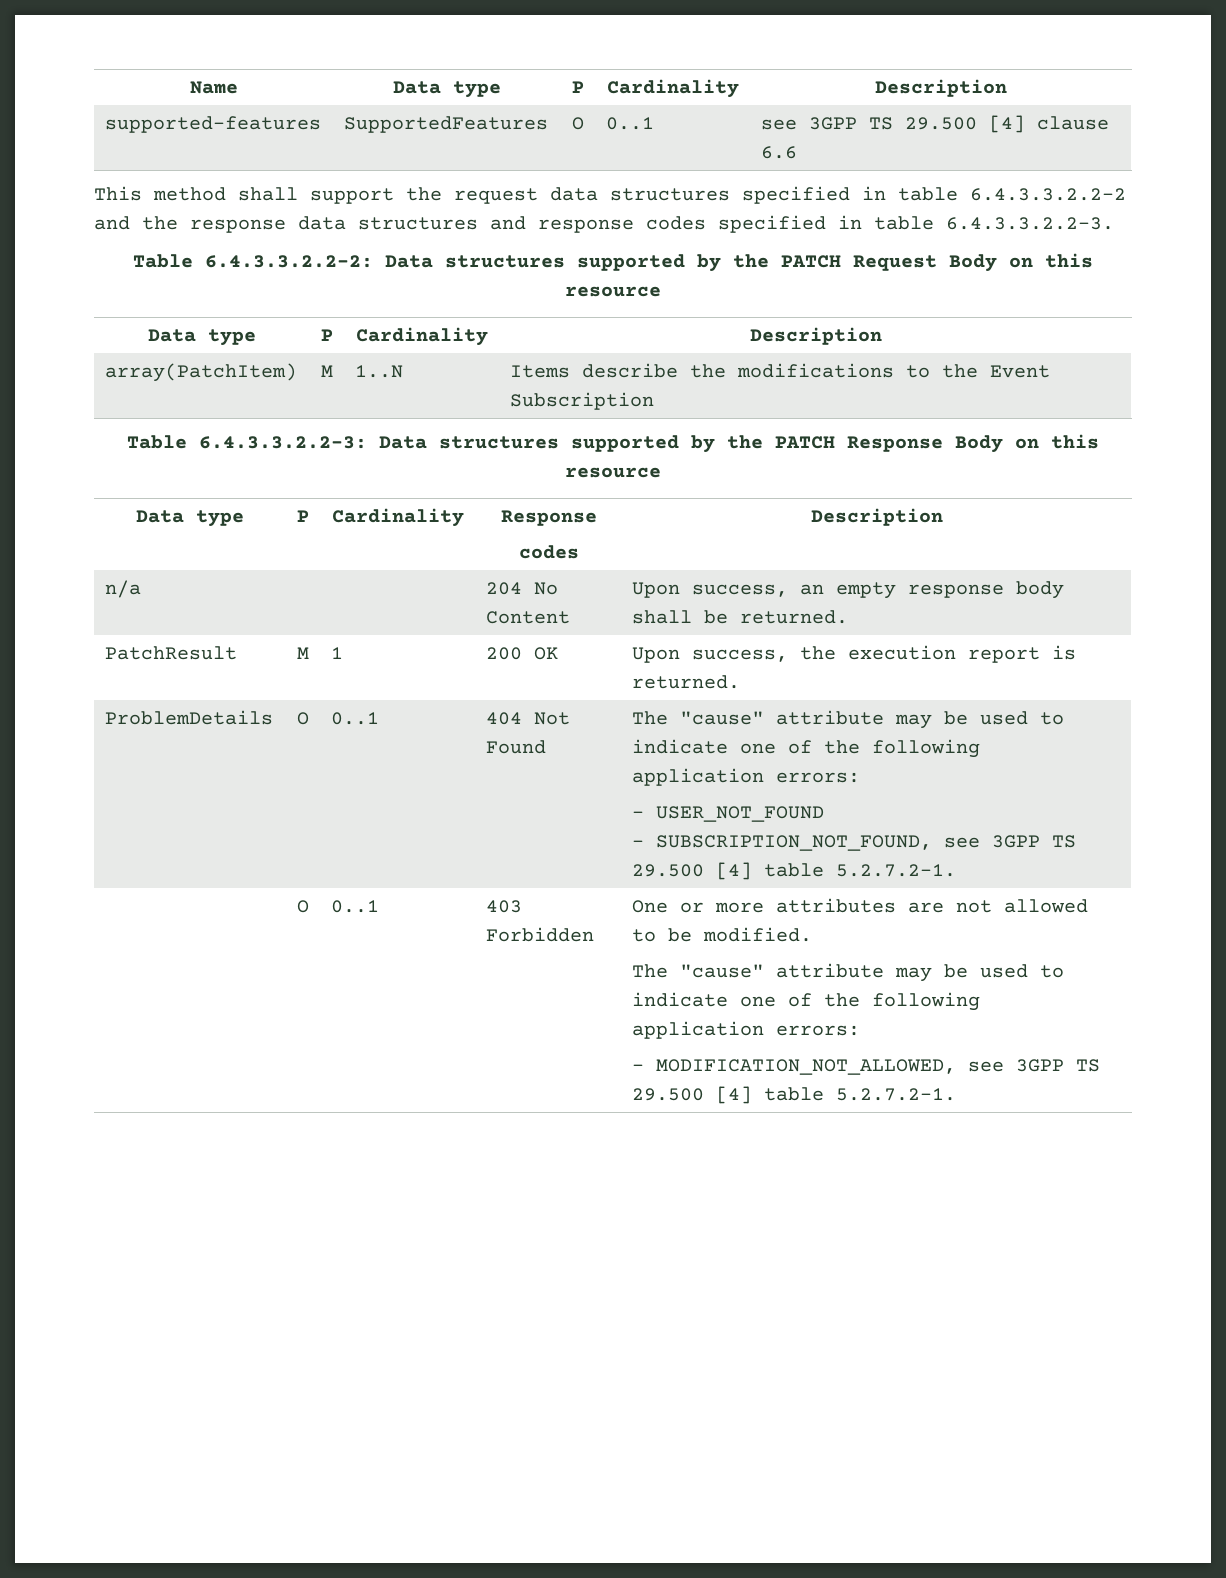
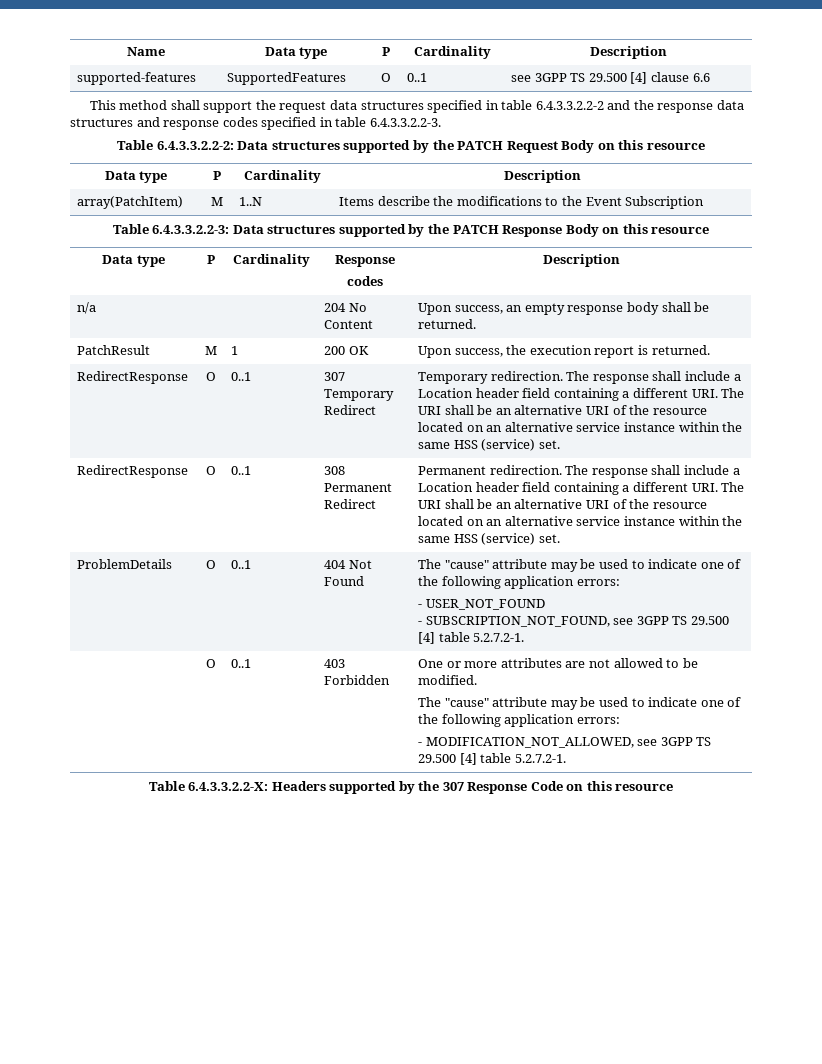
+ RedirectResponse | O | 0..1 | 307 Temporary Redirect | Temporary redirection. The response shall include a Location header field containing a different URI. The URI shall be an alternative URI of the resource located on an alternative service instance within the same HSS (service) set.
+ RedirectResponse | O | 0..1 | 308 Permanent Redirect | Permanent redirection. The response shall include a Location header field containing a different URI. The URI shall be an alternative URI of the resource located on an alternative service instance within the same HSS (service) set.
+ Table 6.4.3.3.2.2-X: Headers supported by the 307 Response Code on this resource

